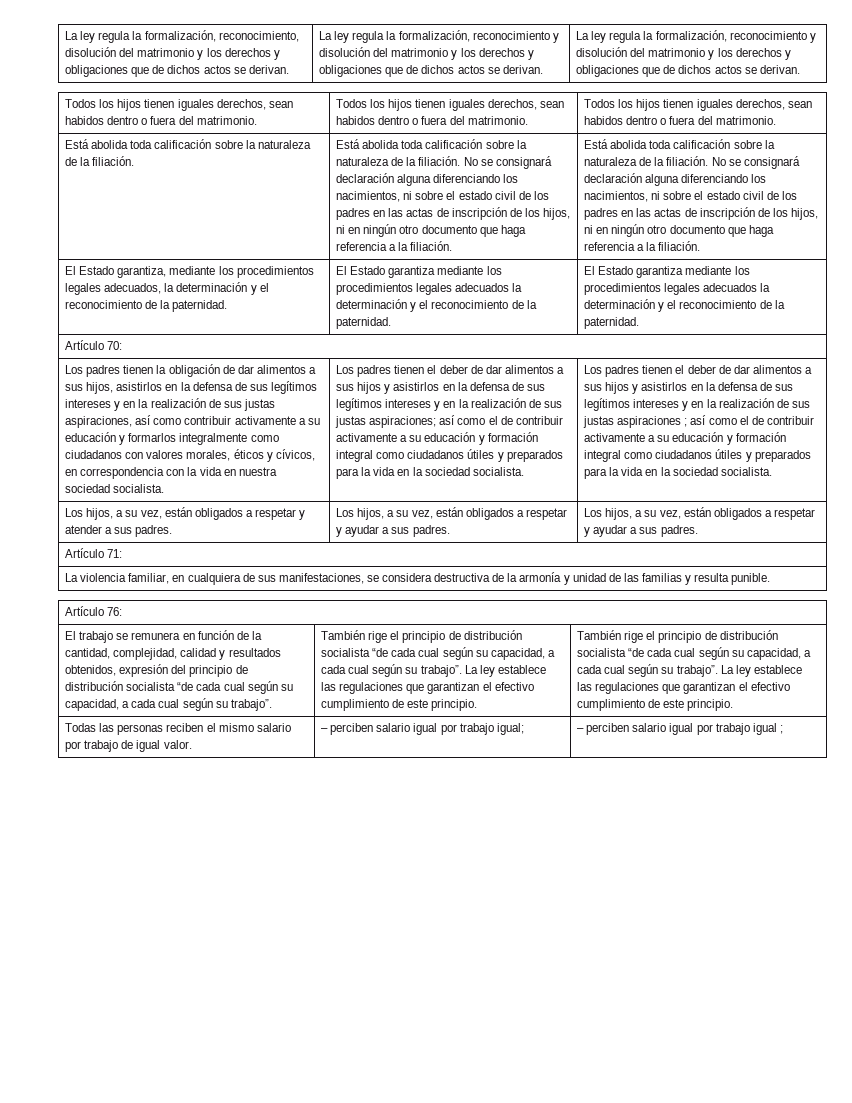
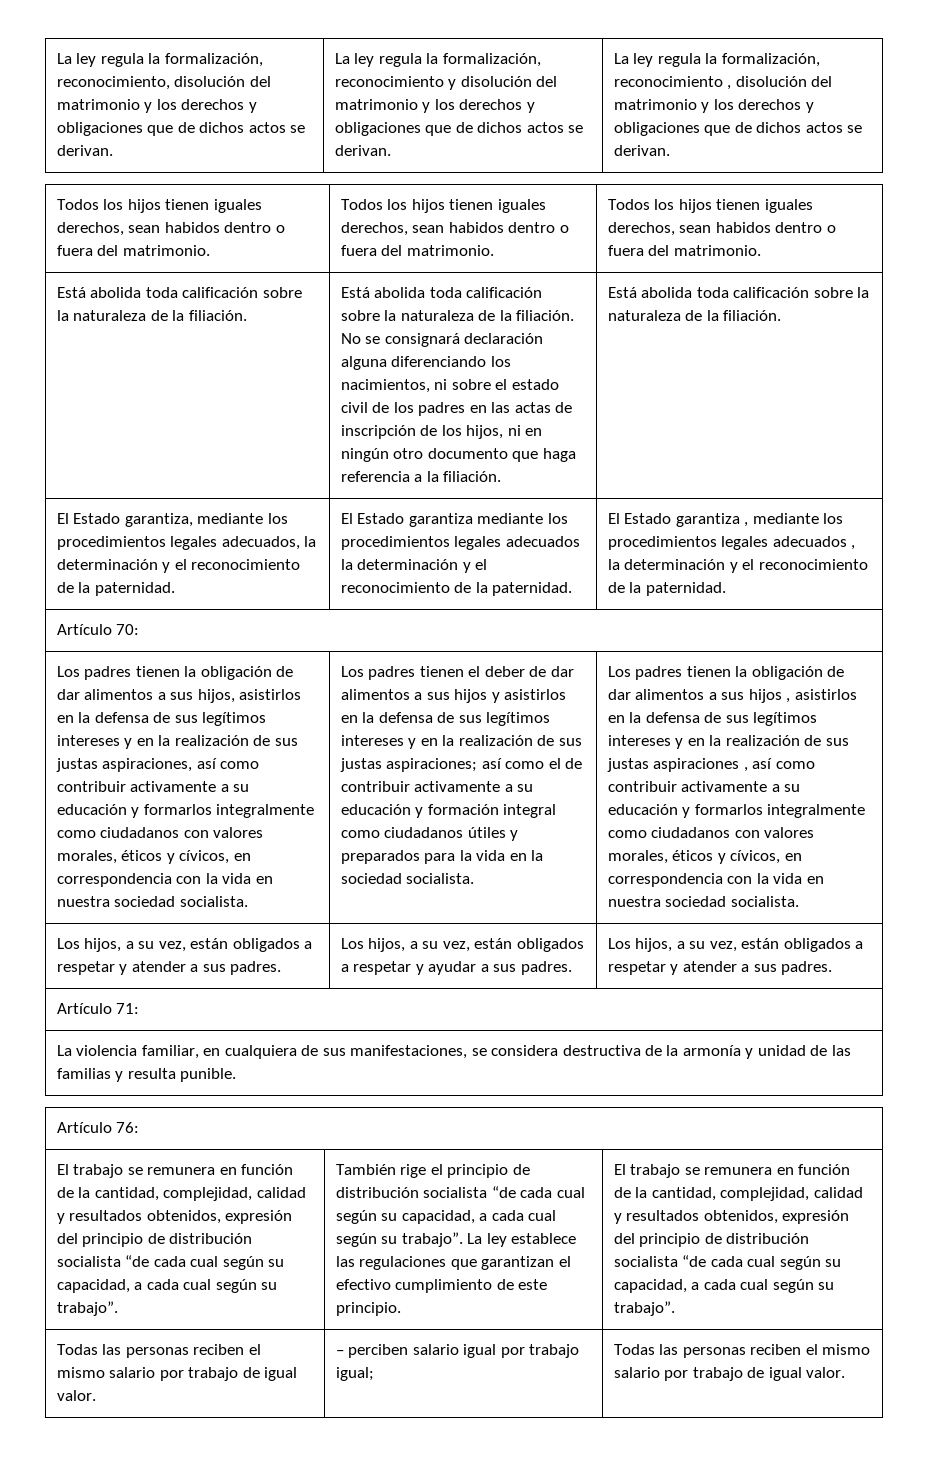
- La ley regula la formalización, reconocimiento y disolución del matrimonio y los derechos y obligaciones que de dichos actos se derivan. | La ley regula la formalización, reconocimiento y disolución del matrimonio y los derechos y obligaciones que de dichos actos se derivan.
+ La ley regula la formalización, reconocimiento y disolución del matrimonio y los derechos y obligaciones que de dichos actos se derivan. | La ley regula la formalización, reconocimiento , disolución del matrimonio y los derechos y obligaciones que de dichos actos se derivan.
- No se consignará declaración alguna diferenciando los nacimientos, ni sobre el estado civil de los padres en las actas de inscripción de los hijos, ni en ningún otro documento que haga referencia a la filiación. | Está abolida toda calificación sobre la naturaleza de la filiación. No se consignará declaración alguna diferenciando los nacimientos, ni sobre el estado civil de los padres en las actas de inscripción de los hijos, ni en ningún otro documento que haga referencia a la filiación.
+ No se consignará declaración alguna diferenciando los nacimientos, ni sobre el estado civil de los padres en las actas de inscripción de los hijos, ni en ningún otro documento que haga referencia a la filiación. | Está abolida toda calificación sobre la naturaleza de la filiación.
- El Estado garantiza mediante los procedimientos legales adecuados la determinación y el reconocimiento de la paternidad. | El Estado garantiza mediante los procedimientos legales adecuados la determinación y el reconocimiento de la paternidad.
+ El Estado garantiza mediante los procedimientos legales adecuados la determinación y el reconocimiento de la paternidad. | El Estado garantiza , mediante los procedimientos legales adecuados , la determinación y el reconocimiento de la paternidad.
- Los padres tienen el deber de dar alimentos a sus hijos y asistirlos en la defensa de sus legítimos intereses y en la realización de sus justas aspiraciones ; así como el de contribuir activamente a su educación y formación integral como ciudadanos útiles y preparados para la vida en la sociedad socialista.
+ Los padres tienen la obligación de dar alimentos a sus hijos , asistirlos en la defensa de sus legítimos intereses y en la realización de sus justas aspiraciones , así como contribuir activamente a su educación y formarlos integralmente como ciudadanos con valores morales, éticos y cívicos, en correspondencia con la vida en nuestra sociedad socialista.
- Los hijos, a su vez, están obligados a respetar y ayudar a sus padres. | Los hijos, a su vez, están obligados a respetar y ayudar a sus padres.
+ Los hijos, a su vez, están obligados a respetar y ayudar a sus padres. | Los hijos, a su vez, están obligados a respetar y atender a sus padres.
- La ley establece las regulaciones que garantizan el efectivo cumplimiento de este principio. | También rige el principio de distribución socialista “de cada cual según su capacidad, a cada cual según su trabajo”. La ley establece las regulaciones que garantizan el efectivo cumplimiento de este principio.
+ La ley establece las regulaciones que garantizan el efectivo cumplimiento de este principio. | El trabajo se remunera en función de la cantidad, complejidad, calidad y resultados obtenidos, expresión del principio de distribución socialista “de cada cual según su capacidad, a cada cual según su trabajo”.
- Todas las personas reciben el mismo salario por trabajo de igual valor. | – perciben salario igual por trabajo igual; | – perciben salario igual por trabajo igual ;
+ Todas las personas reciben el mismo salario por trabajo de igual valor. | – perciben salario igual por trabajo igual; | Todas las personas reciben el mismo salario por trabajo de igual valor.

